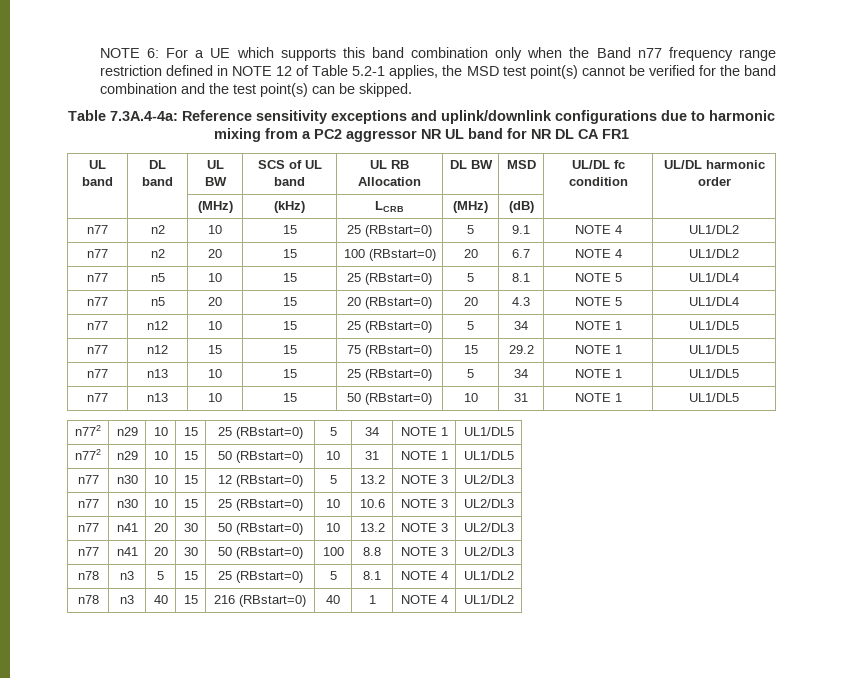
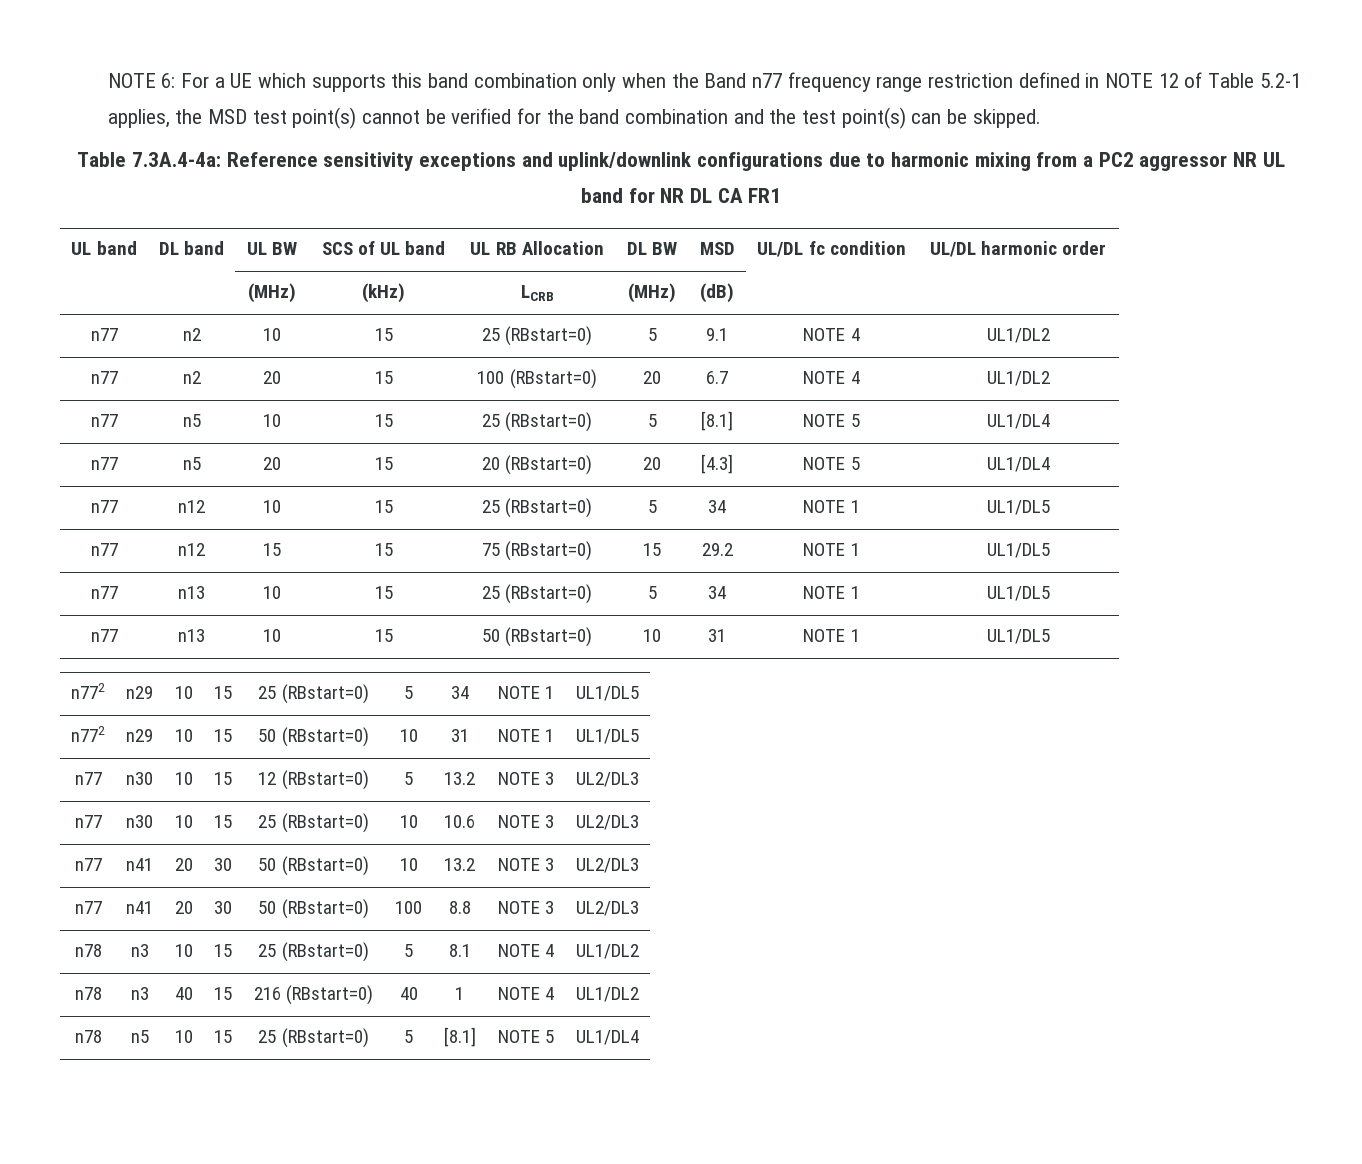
- n77 | n5 | 10 | 15 | 25 (RBstart=0) | 5 | 8.1 | NOTE 5 | UL1/DL4
+ n77 | n5 | 10 | 15 | 25 (RBstart=0) | 5 | [8.1] | NOTE 5 | UL1/DL4
- n77 | n5 | 20 | 15 | 20 (RBstart=0) | 20 | 4.3 | NOTE 5 | UL1/DL4
+ n77 | n5 | 20 | 15 | 20 (RBstart=0) | 20 | [4.3] | NOTE 5 | UL1/DL4
- n78 | n3 | 5 | 15 | 25 (RBstart=0) | 5 | 8.1 | NOTE 4 | UL1/DL2
+ n78 | n3 | 10 | 15 | 25 (RBstart=0) | 5 | 8.1 | NOTE 4 | UL1/DL2
+ n78 | n5 | 10 | 15 | 25 (RBstart=0) | 5 | [8.1] | NOTE 5 | UL1/DL4

